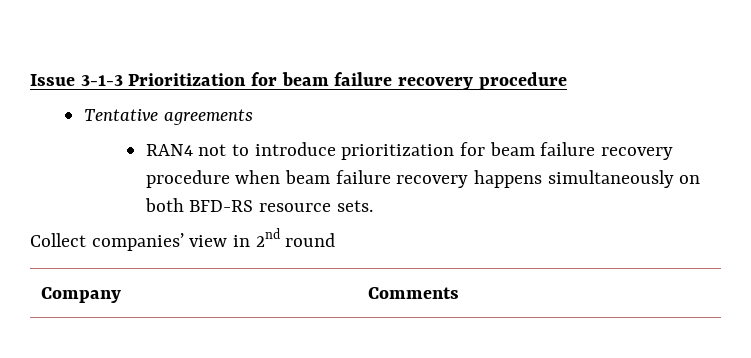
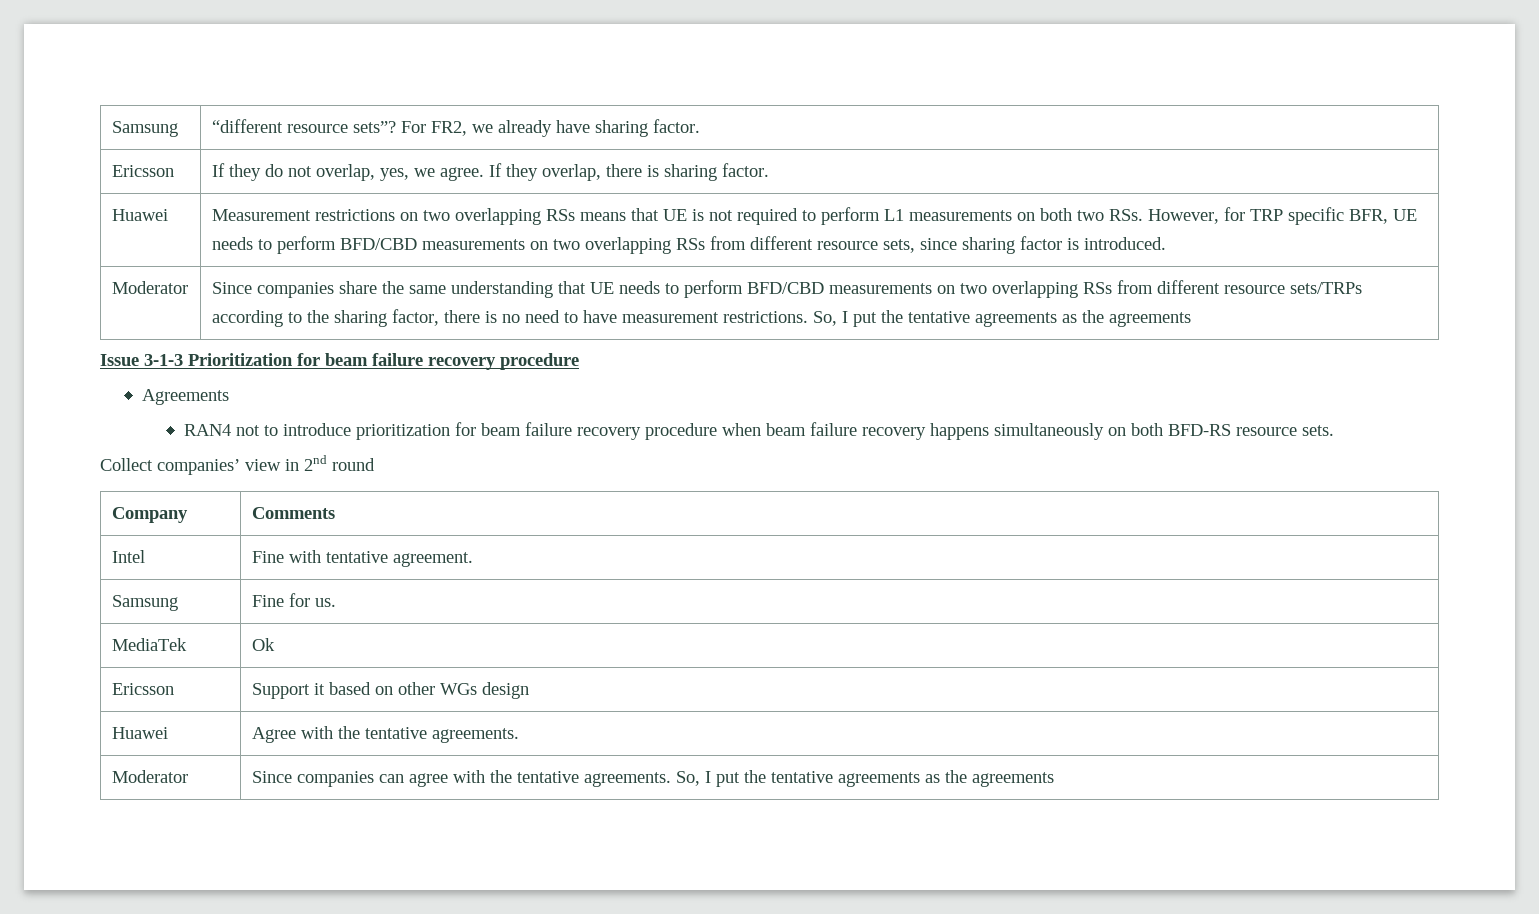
+ Samsung | “different resource sets”? For FR2, we already have sharing factor.
+ Ericsson | If they do not overlap, yes, we agree. If they overlap, there is sharing factor.
+ Huawei | Measurement restrictions on two overlapping RSs means that UE is not required to perform L1 measurements on both two RSs. However, for TRP specific BFR, UE needs to perform BFD/CBD measurements on two overlapping RSs from different resource sets, since sharing factor is introduced.
+ Moderator | Since companies share the same understanding that UE needs to perform BFD/CBD measurements on two overlapping RSs from different resource sets/TRPs according to the sharing factor, there is no need to have measurement restrictions. So, I put the tentative agreements as the agreements
- Tentative agreements
+ Agreements
+ Intel | Fine with tentative agreement.
+ Samsung | Fine for us.
+ MediaTek | Ok
+ Ericsson | Support it based on other WGs design
+ Huawei | Agree with the tentative agreements.
+ Moderator | Since companies can agree with the tentative agreements. So, I put the tentative agreements as the agreements

